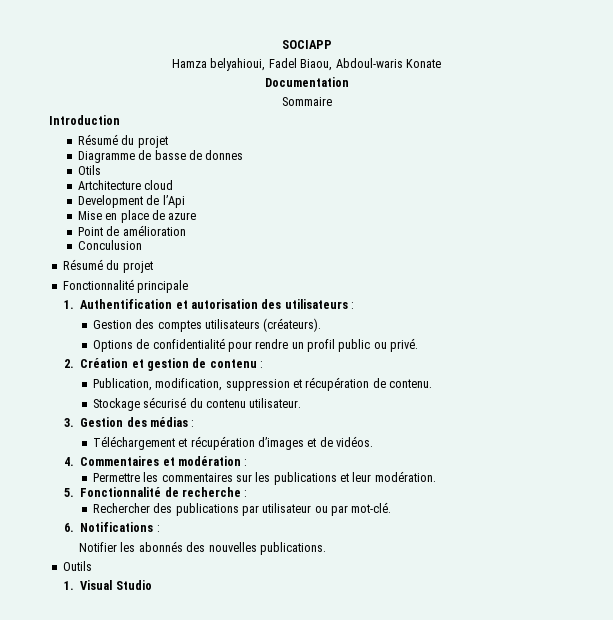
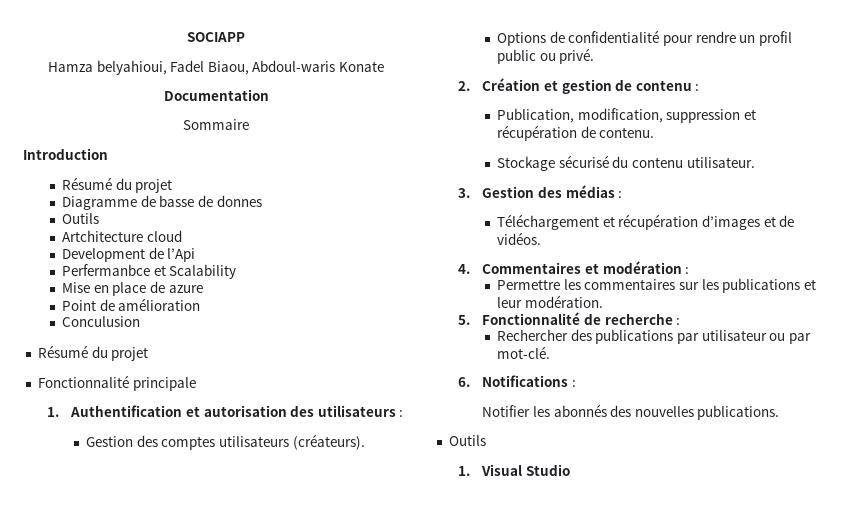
  Diagramme de basse de donnes
- Otils
+ Outils
+ Perfermanbce et Scalability

